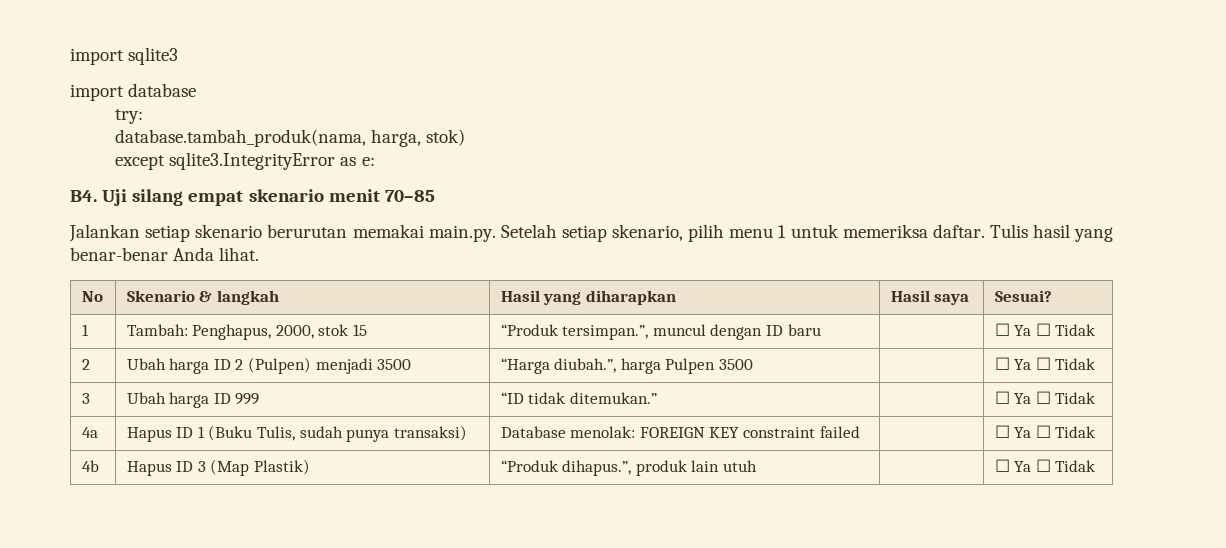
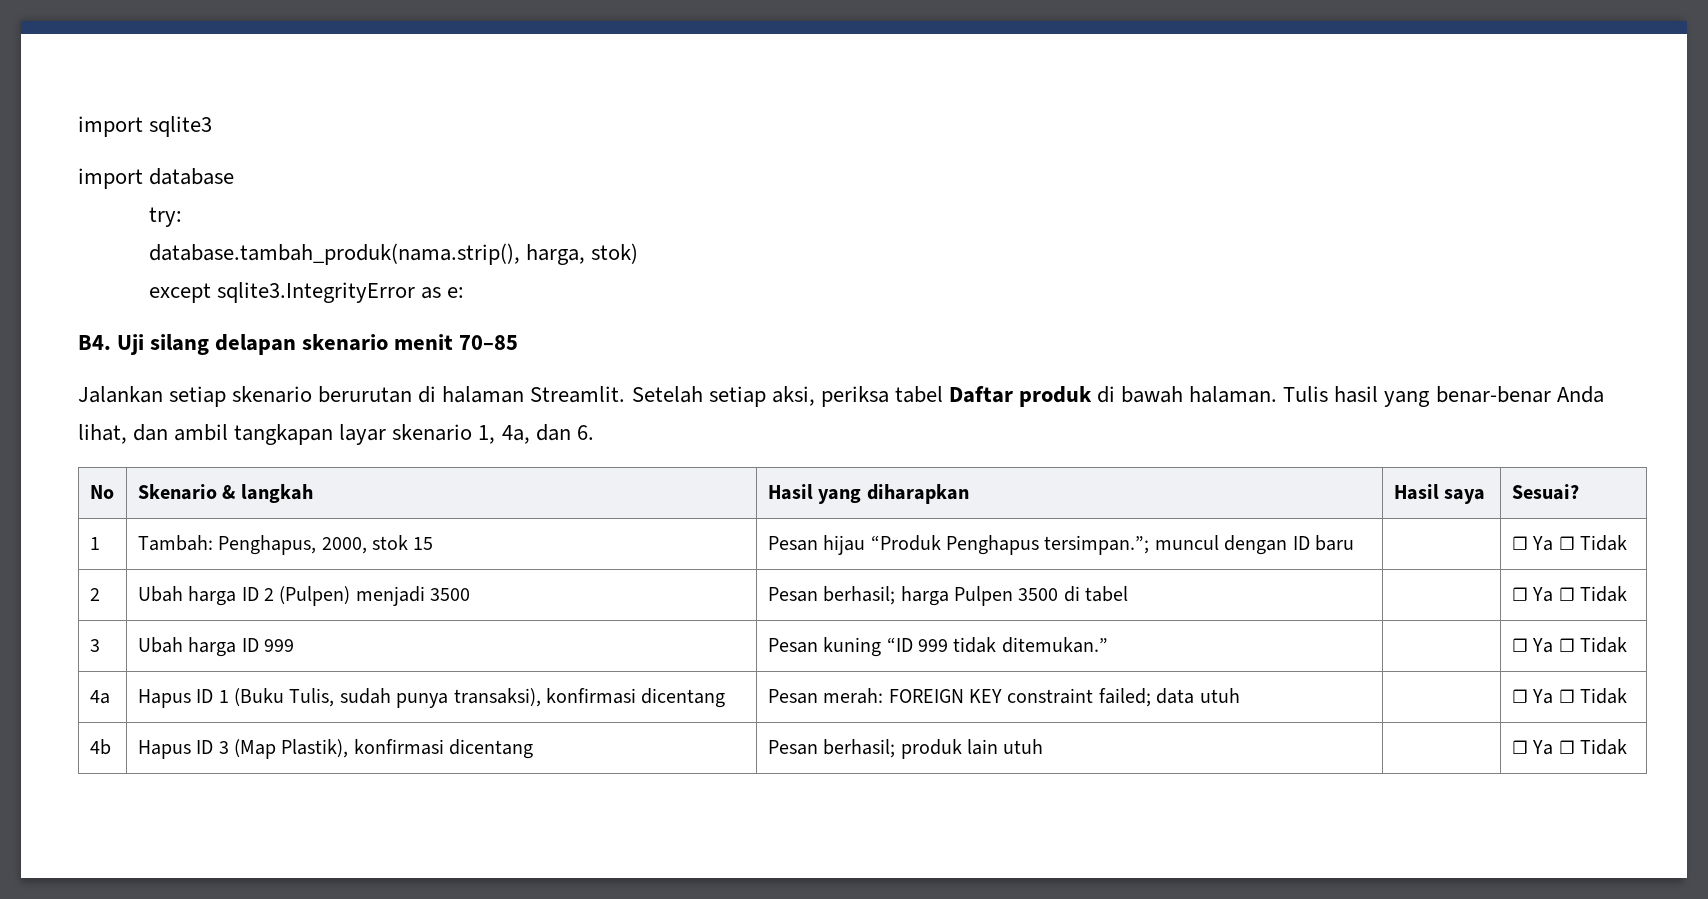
- database.tambah_produk(nama, harga, stok)
+ database.tambah_produk(nama.strip(), harga, stok)
- B4. Uji silang empat skenario menit 70–85
+ B4. Uji silang delapan skenario menit 70–85
- Jalankan setiap skenario berurutan memakai main.py. Setelah setiap skenario, pilih menu 1 untuk memeriksa daftar.
+ Jalankan setiap skenario berurutan di halaman Streamlit. Setelah setiap aksi, periksa tabel Daftar produk di bawah halaman.
- Tulis hasil yang benar-benar Anda lihat.
+ Tulis hasil yang benar-benar Anda lihat, dan ambil tangkapan layar skenario 1, 4a, dan 6.
- 1 | Tambah: Penghapus, 2000, stok 15 | “Produk tersimpan.”, muncul dengan ID baru | | ☐ Ya ☐ Tidak
+ 1 | Tambah: Penghapus, 2000, stok 15 | Pesan hijau “Produk Penghapus tersimpan.”; muncul dengan ID baru | | ☐ Ya ☐ Tidak
- 2 | Ubah harga ID 2 (Pulpen) menjadi 3500 | “Harga diubah.”, harga Pulpen 3500 | | ☐ Ya ☐ Tidak
+ 2 | Ubah harga ID 2 (Pulpen) menjadi 3500 | Pesan berhasil; harga Pulpen 3500 di tabel | | ☐ Ya ☐ Tidak
- 3 | Ubah harga ID 999 | “ID tidak ditemukan.” | | ☐ Ya ☐ Tidak
+ 3 | Ubah harga ID 999 | Pesan kuning “ID 999 tidak ditemukan.” | | ☐ Ya ☐ Tidak
- 4a | Hapus ID 1 (Buku Tulis, sudah punya transaksi) | Database menolak: FOREIGN KEY constraint failed | | ☐ Ya ☐ Tidak
+ 4a | Hapus ID 1 (Buku Tulis, sudah punya transaksi), konfirmasi dicentang | Pesan merah: FOREIGN KEY constraint failed; data utuh | | ☐ Ya ☐ Tidak
- 4b | Hapus ID 3 (Map Plastik) | “Produk dihapus.”, produk lain utuh | | ☐ Ya ☐ Tidak
+ 4b | Hapus ID 3 (Map Plastik), konfirmasi dicentang | Pesan berhasil; produk lain utuh | | ☐ Ya ☐ Tidak

